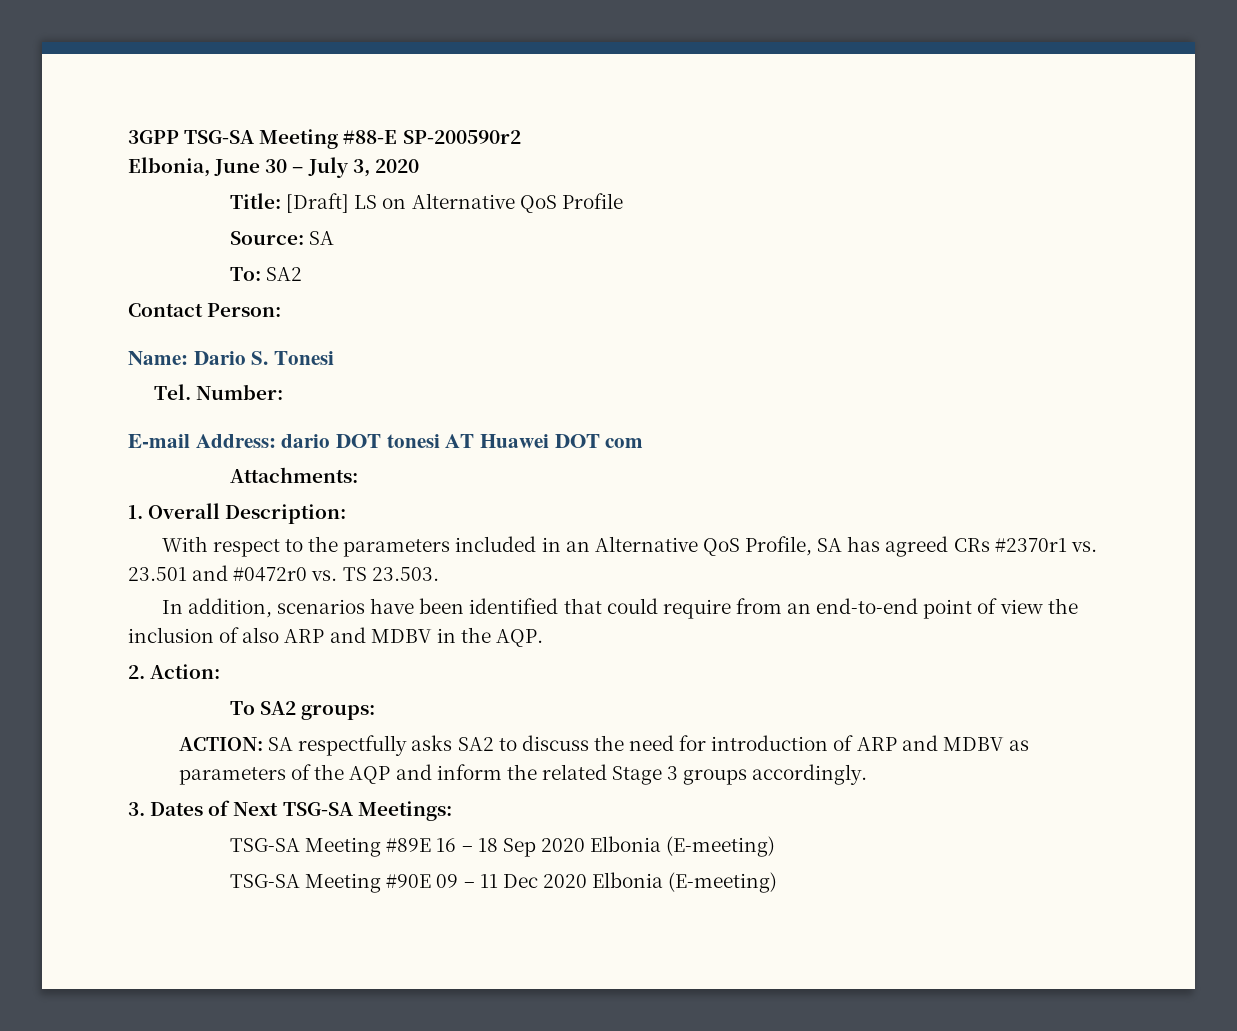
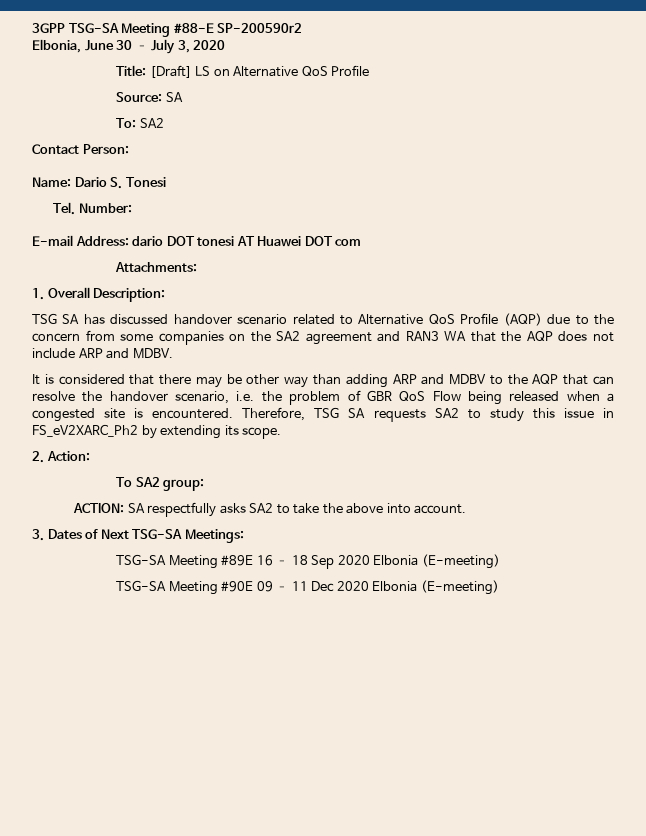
- With respect to the parameters included in an Alternative QoS Profile, SA has agreed CRs #2370r1 vs. 23.501 and #0472r0 vs. TS 23.503.
- In addition, scenarios have been identified that could require from an end-to-end point of view the inclusion of also ARP and MDBV in the AQP.
+ TSG SA has discussed handover scenario related to Alternative QoS Profile (AQP) due to the concern from some companies on the SA2 agreement and RAN3 WA that the AQP does not include ARP and MDBV.
+ It is considered that there may be other way than adding ARP and MDBV to the AQP that can resolve the handover scenario, i.e. the problem of GBR QoS Flow being released when a congested site is encountered. Therefore, TSG SA requests SA2 to study this issue in FS_eV2XARC_Ph2 by extending its scope.
- To SA2 groups:
+ To SA2 group:
- ACTION: SA respectfully asks SA2 to discuss the need for introduction of ARP and MDBV as parameters of the AQP and inform the related Stage 3 groups accordingly.
+ ACTION: SA respectfully asks SA2 to take the above into account.

